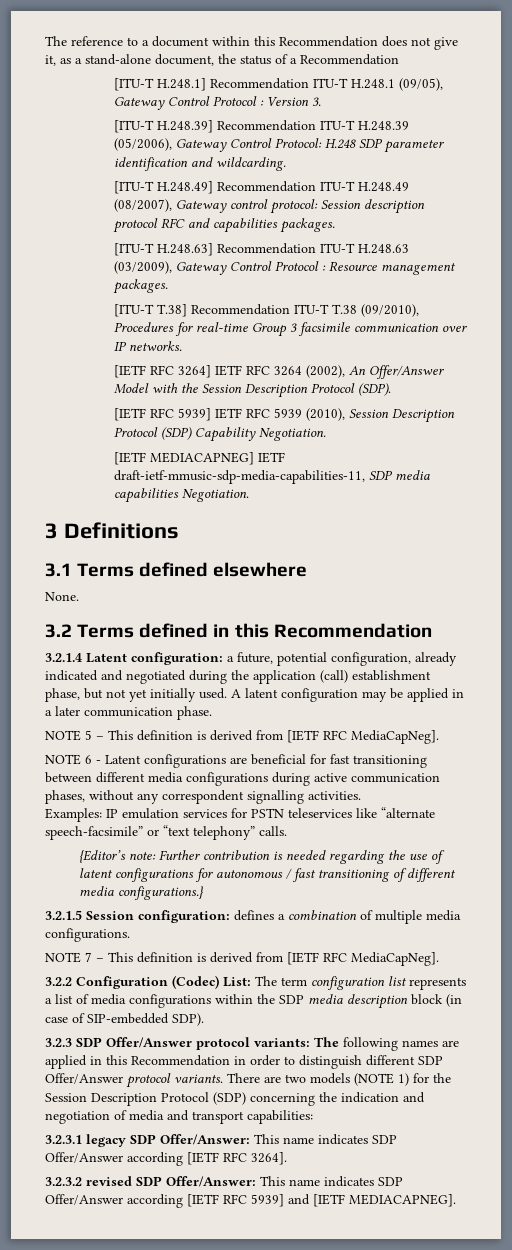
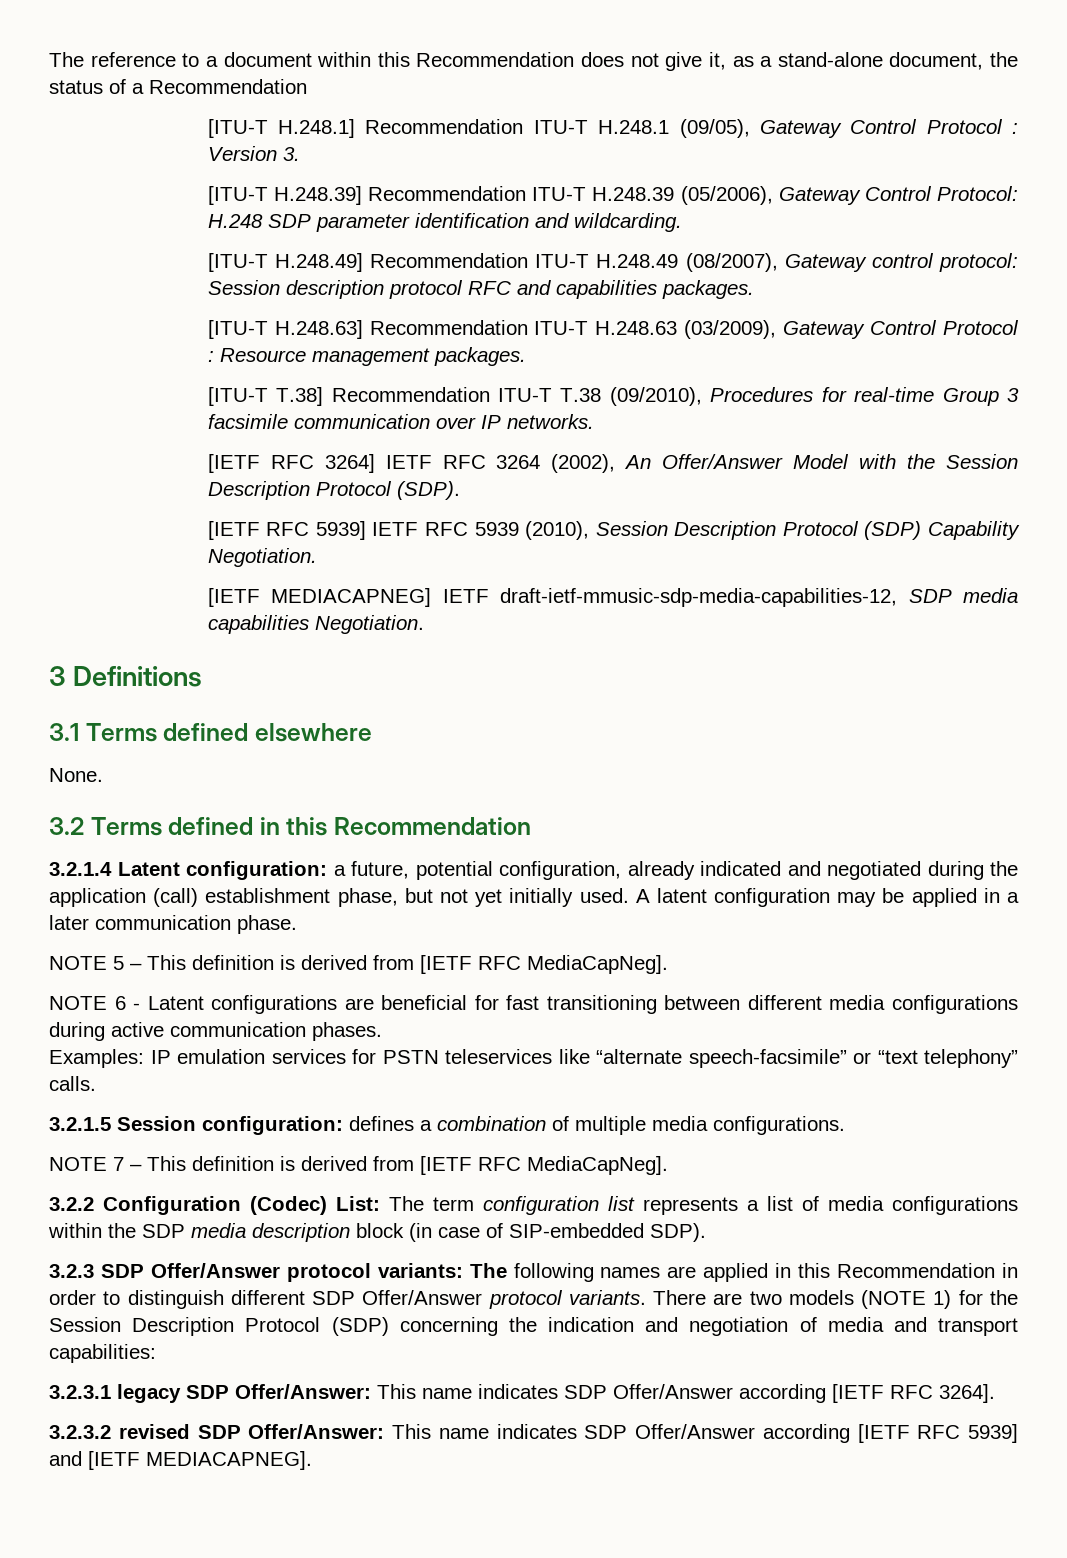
- [IETF MEDIACAPNEG] IETF draft-ietf-mmusic-sdp-media-capabilities-11, SDP media capabilities Negotiation.
+ [IETF MEDIACAPNEG] IETF draft-ietf-mmusic-sdp-media-capabilities-12, SDP media capabilities Negotiation.
- NOTE 6 - Latent configurations are beneficial for fast transitioning between different media configurations during active communication phases, without any correspondent signalling activities.
+ NOTE 6 - Latent configurations are beneficial for fast transitioning between different media configurations during active communication phases.
- {Editor’s note: Further contribution is needed regarding the use of latent configurations for autonomous / fast transitioning of different media configurations.}

